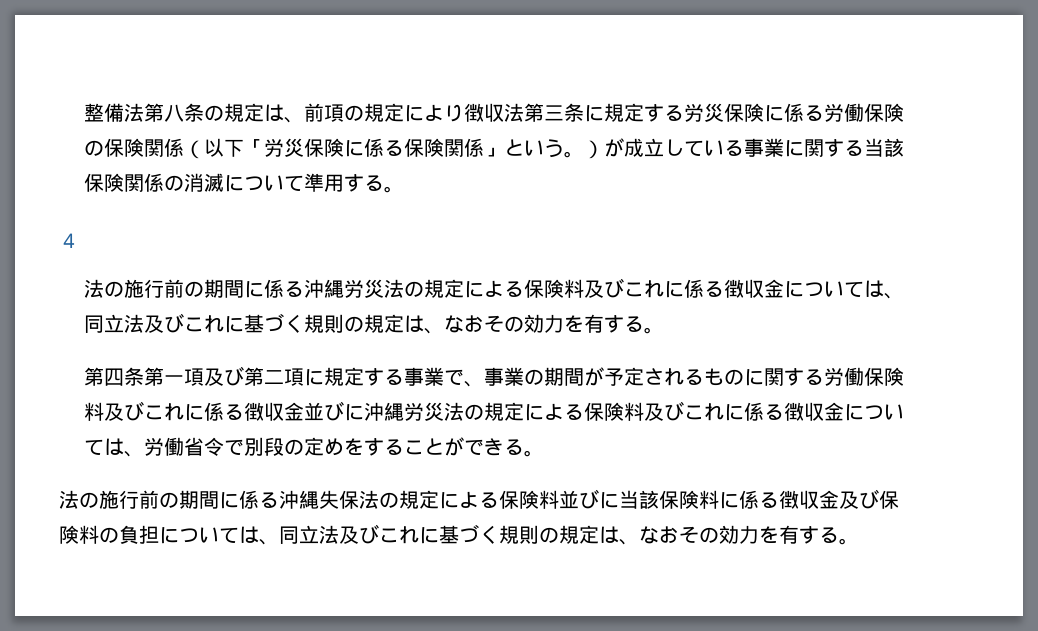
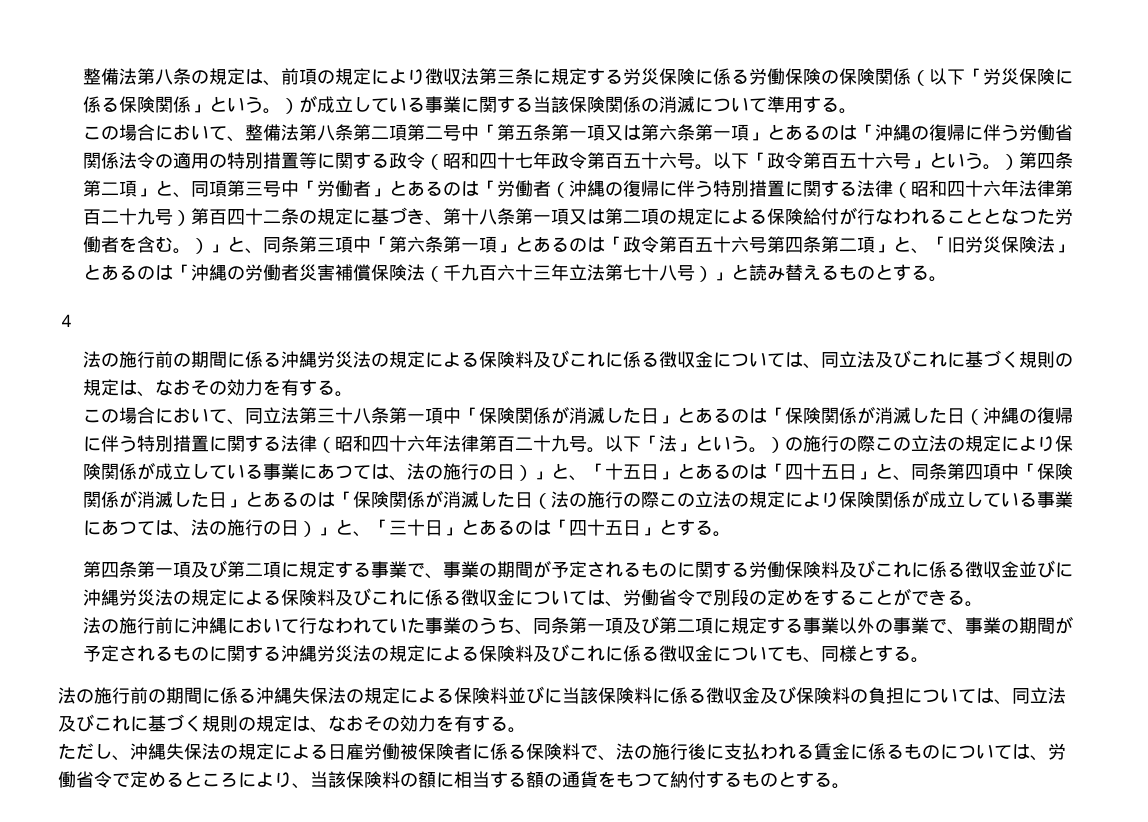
+ この場合において、整備法第八条第二項第二号中「第五条第一項又は第六条第一項」とあるのは「沖縄の復帰に伴う労働省関係法令の適用の特別措置等に関する政令（昭和四十七年政令第百五十六号。以下「政令第百五十六号」という。）第四条第二項」と、同項第三号中「労働者」とあるのは「労働者（沖縄の復帰に伴う特別措置に関する法律（昭和四十六年法律第百二十九号）第百四十二条の規定に基づき、第十八条第一項又は第二項の規定による保険給付が行なわれることとなつた労働者を含む。）」と、同条第三項中「第六条第一項」とあるのは「政令第百五十六号第四条第二項」と、「旧労災保険法」とあるのは「沖縄の労働者災害補償保険法（千九百六十三年立法第七十八号）」と読み替えるものとする。
+ この場合において、同立法第三十八条第一項中「保険関係が消滅した日」とあるのは「保険関係が消滅した日（沖縄の復帰に伴う特別措置に関する法律（昭和四十六年法律第百二十九号。以下「法」という。）の施行の際この立法の規定により保険関係が成立している事業にあつては、法の施行の日）」と、「十五日」とあるのは「四十五日」と、同条第四項中「保険関係が消滅した日」とあるのは「保険関係が消滅した日（法の施行の際この立法の規定により保険関係が成立している事業にあつては、法の施行の日）」と、「三十日」とあるのは「四十五日」とする。
+ 法の施行前に沖縄において行なわれていた事業のうち、同条第一項及び第二項に規定する事業以外の事業で、事業の期間が予定されるものに関する沖縄労災法の規定による保険料及びこれに係る徴収金についても、同様とする。
+ ただし、沖縄失保法の規定による日雇労働被保険者に係る保険料で、法の施行後に支払われる賃金に係るものについては、労働省令で定めるところにより、当該保険料の額に相当する額の通貨をもつて納付するものとする。

